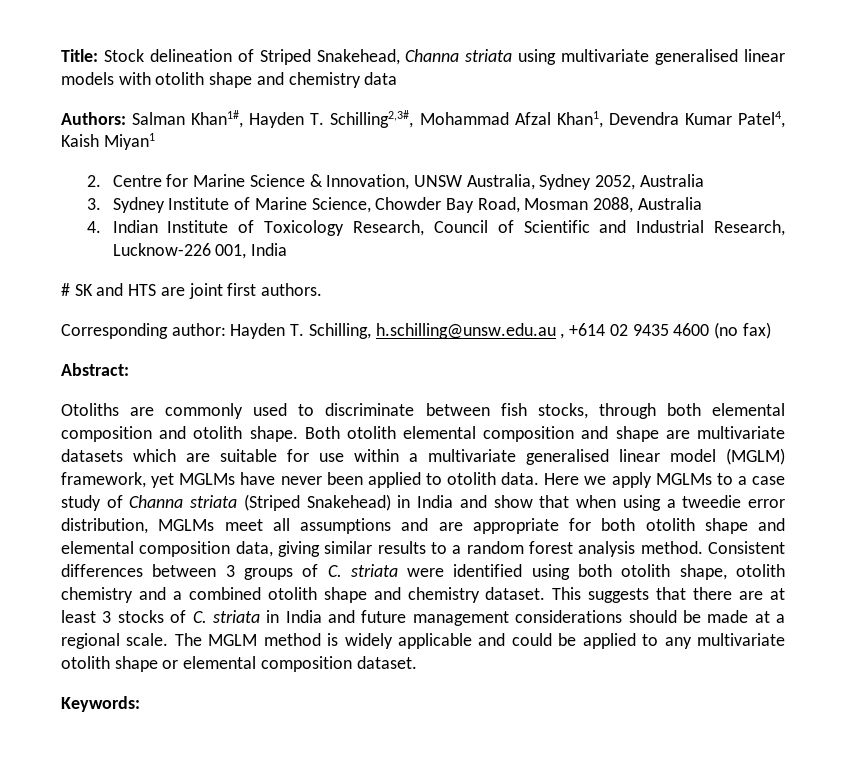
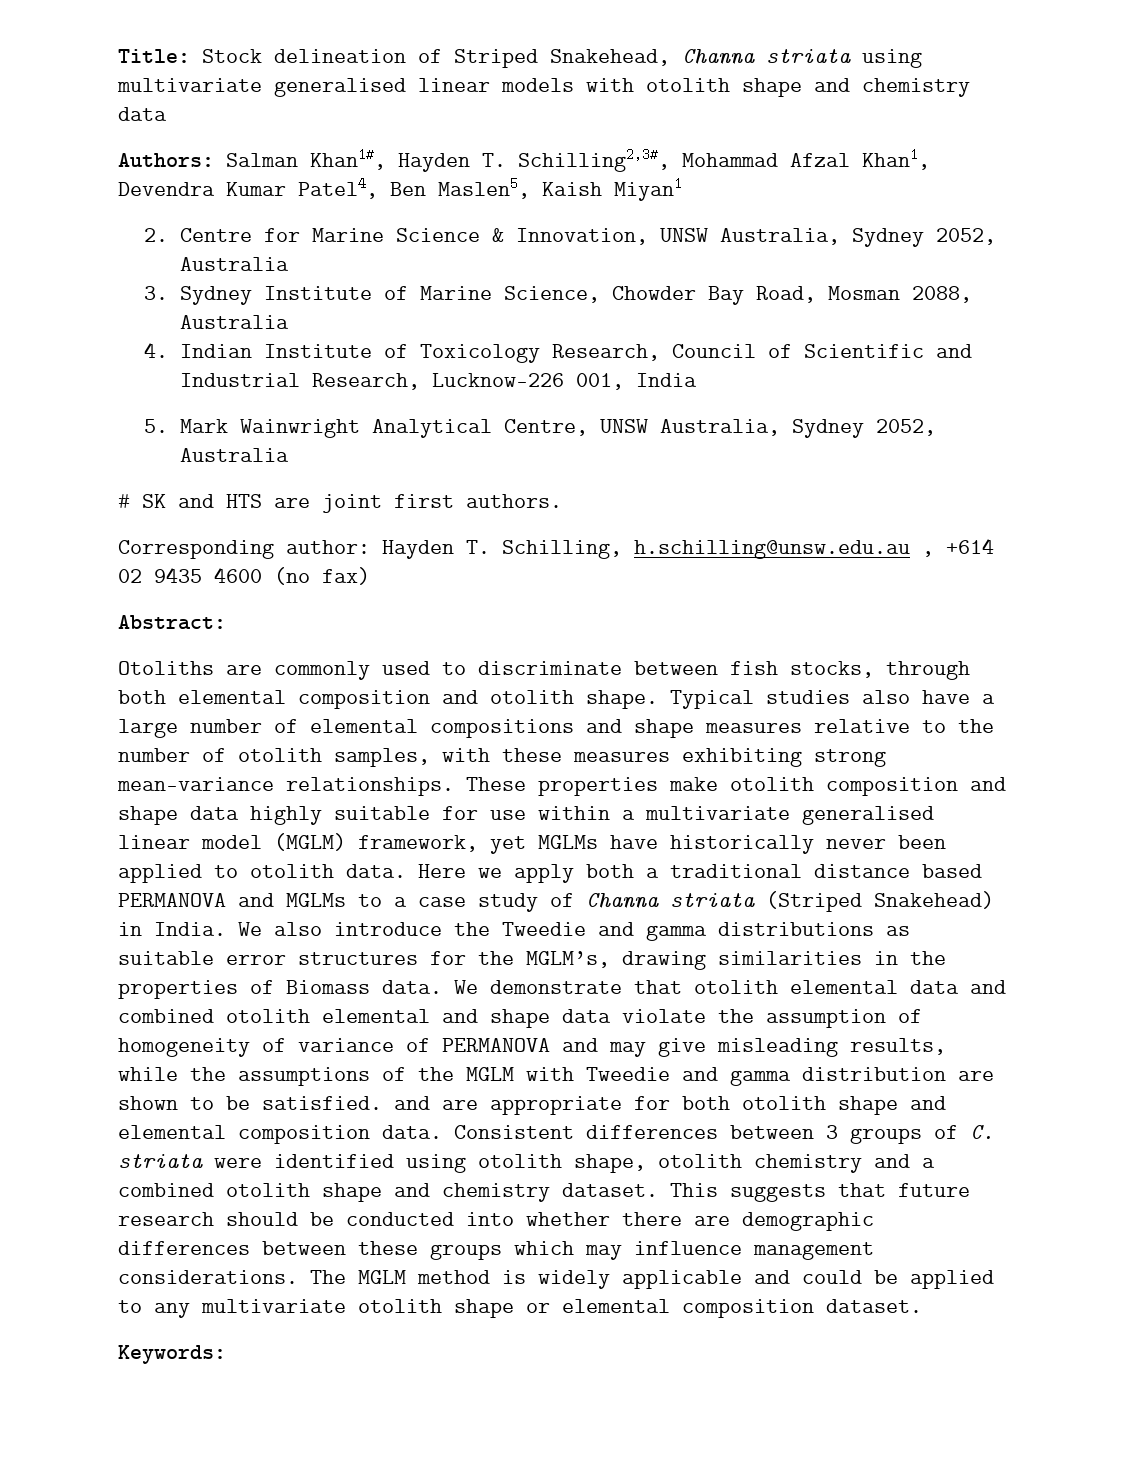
- Authors: Salman Khan1#, Hayden T. Schilling2,3#, Mohammad Afzal Khan1, Devendra Kumar Patel4, Kaish Miyan1
+ Authors: Salman Khan1#, Hayden T. Schilling2,3#, Mohammad Afzal Khan1, Devendra Kumar Patel4, Ben Maslen5, Kaish Miyan1
+ 5. Mark Wainwright Analytical Centre, UNSW Australia, Sydney 2052, Australia
- Both otolith elemental composition and shape are multivariate datasets which are suitable for use within a multivariate generalised linear model (MGLM) framework, yet MGLMs have never been applied to otolith data.
+ Typical studies also have a large number of elemental compositions and shape measures relative to the number of otolith samples, with these measures exhibiting strong mean-variance relationships. These properties make otolith composition and shape data highly suitable for use within a multivariate generalised linear model (MGLM) framework, yet MGLMs have historically never been applied to otolith data.
- Here we apply MGLMs to a case study of Channa striata (Striped Snakehead) in India and show that when using a tweedie error distribution, MGLMs meet all assumptions and are appropriate for both otolith shape and elemental composition data, giving similar results to a random forest analysis method.
+ Here we apply both a traditional distance based PERMANOVA and MGLMs to a case study of Channa striata (Striped Snakehead) in India. We also introduce the Tweedie and gamma distributions as suitable error structures for the MGLM’s, drawing similarities in the properties of Biomass data. We demonstrate that otolith elemental data and combined otolith elemental and shape data violate the assumption of homogeneity of variance of PERMANOVA and may give misleading results, while the assumptions of the MGLM with Tweedie and gamma distribution are shown to be satisfied. and are appropriate for both otolith shape and elemental composition data.
- Consistent differences between 3 groups of C. striata were identified using both otolith shape, otolith chemistry and a combined otolith shape and chemistry dataset.
+ Consistent differences between 3 groups of C. striata were identified using otolith shape, otolith chemistry and a combined otolith shape and chemistry dataset.
- This suggests that there are at least 3 stocks of C. striata in India and future management considerations should be made at a regional scale.
+ This suggests that future research should be conducted into whether there are demographic differences between these groups which may influence management considerations.

